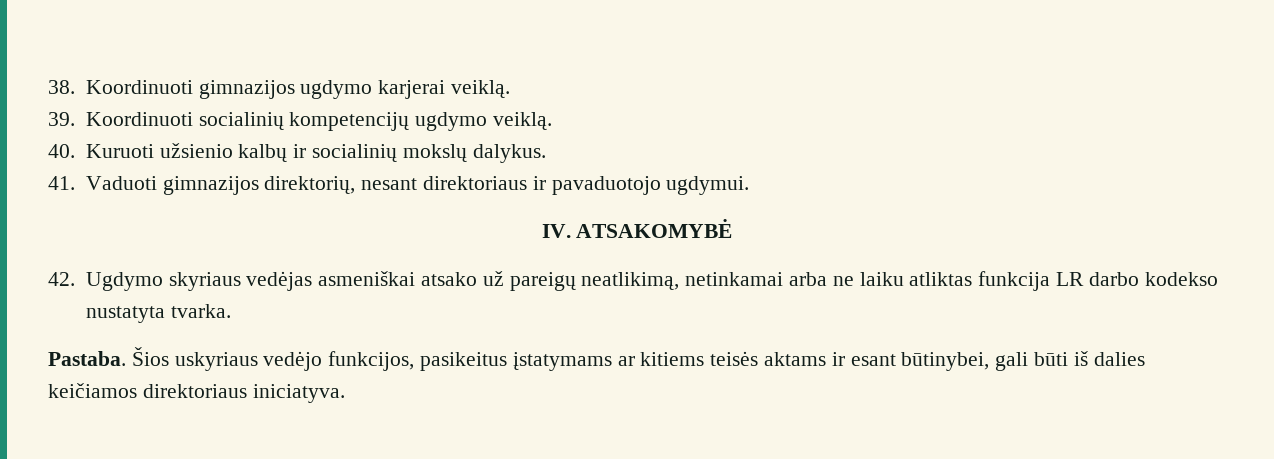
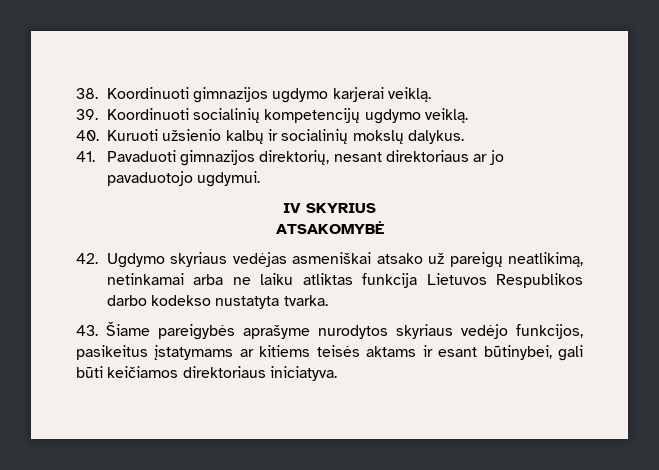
- 41. Vaduoti gimnazijos direktorių, nesant direktoriaus ir pavaduotojo ugdymui.
+ 41. Pavaduoti gimnazijos direktorių, nesant direktoriaus ar jo pavaduotojo ugdymui.
- IV. ATSAKOMYBĖ
+ IV SKYRIUS
+ ATSAKOMYBĖ
- 42. Ugdymo skyriaus vedėjas asmeniškai atsako už pareigų neatlikimą, netinkamai arba ne laiku atliktas funkcija LR darbo kodekso nustatyta tvarka.
+ 42. Ugdymo skyriaus vedėjas asmeniškai atsako už pareigų neatlikimą, netinkamai arba ne laiku atliktas funkcija Lietuvos Respublikos darbo kodekso nustatyta tvarka.
- Pastaba. Šios uskyriaus vedėjo funkcijos, pasikeitus įstatymams ar kitiems teisės aktams ir esant būtinybei, gali būti iš dalies keičiamos direktoriaus iniciatyva.
+ 43. Šiame pareigybės aprašyme nurodytos skyriaus vedėjo funkcijos, pasikeitus įstatymams ar kitiems teisės aktams ir esant būtinybei, gali būti keičiamos direktoriaus iniciatyva.

